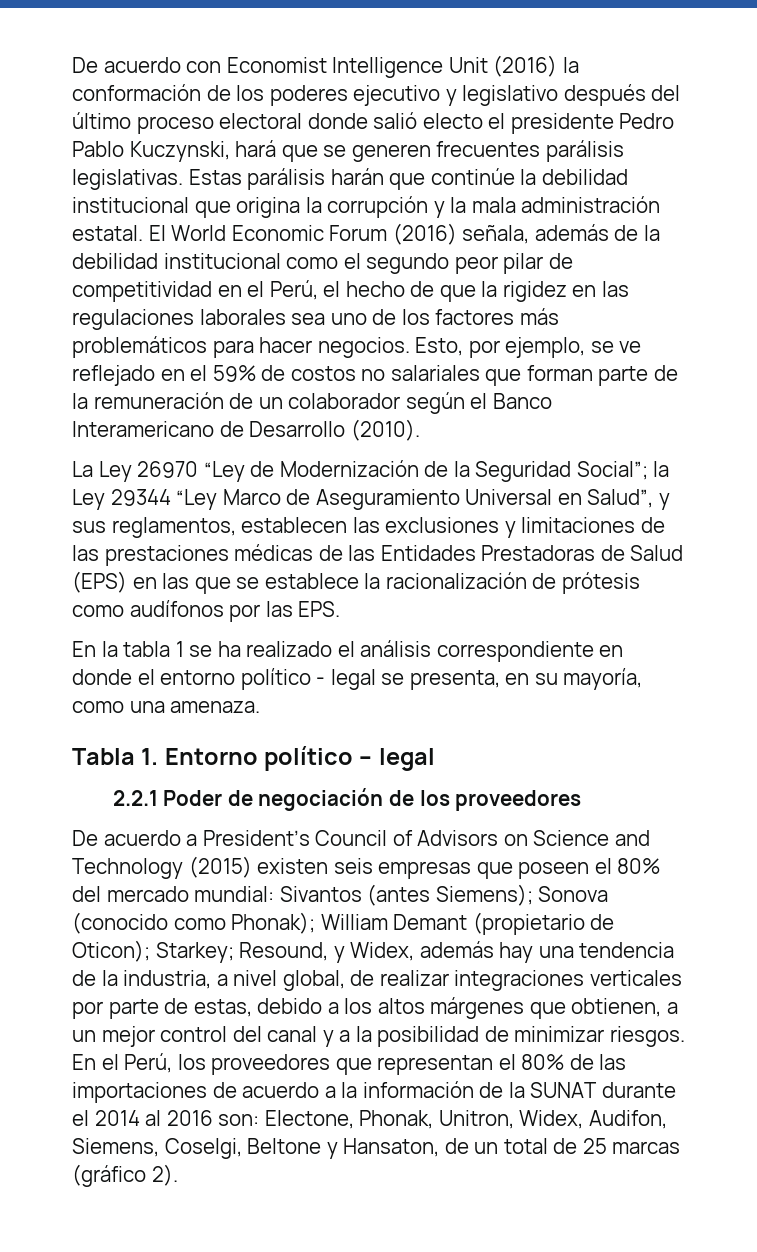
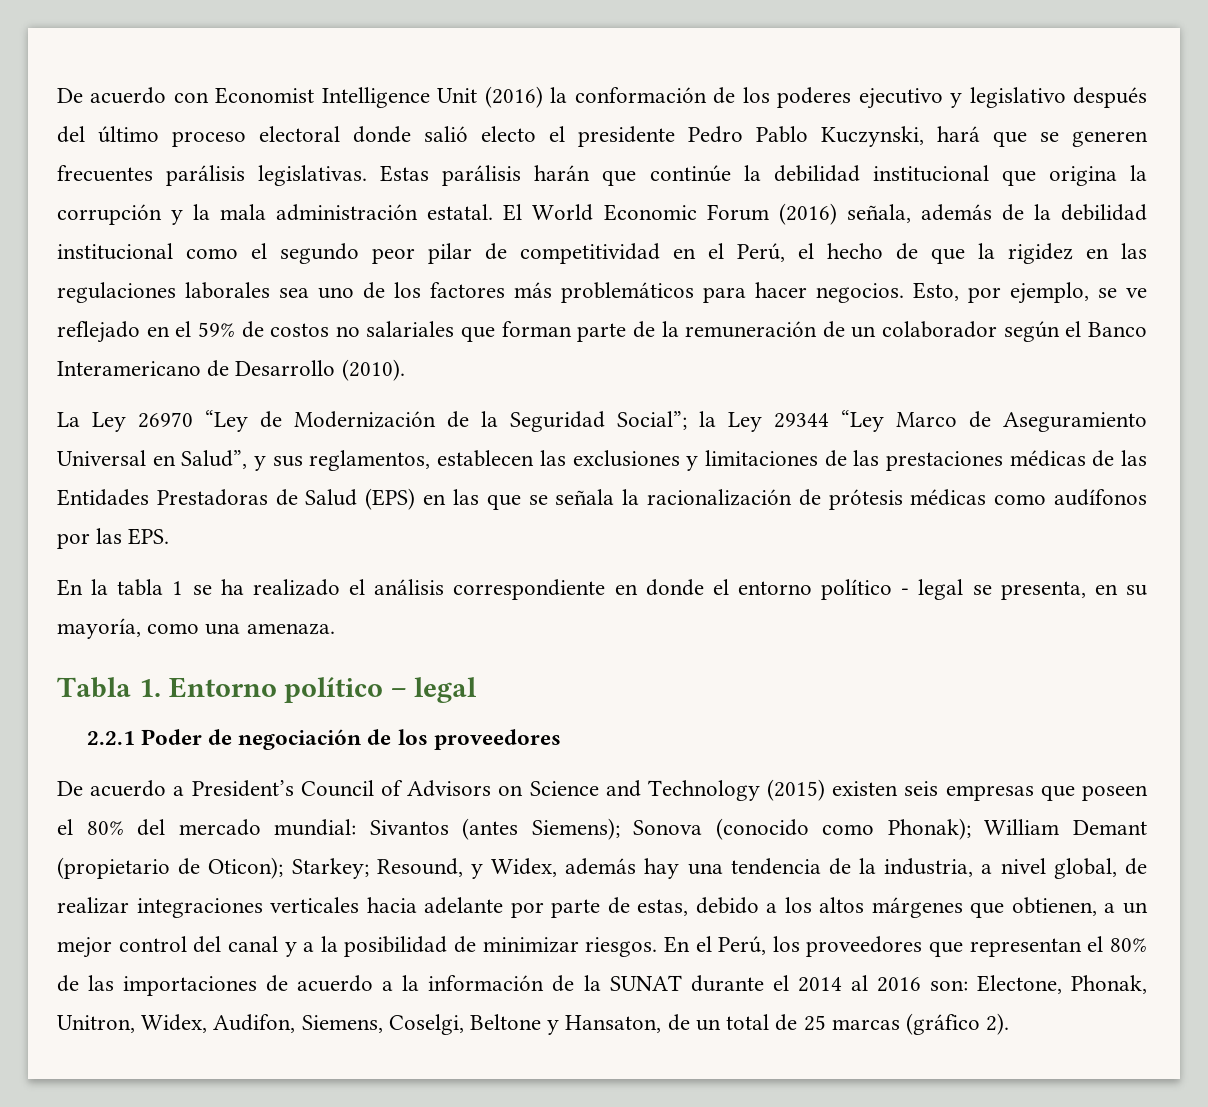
- La Ley 26970 “Ley de Modernización de la Seguridad Social”; la Ley 29344 “Ley Marco de Aseguramiento Universal en Salud”, y sus reglamentos, establecen las exclusiones y limitaciones de las prestaciones médicas de las Entidades Prestadoras de Salud (EPS) en las que se establece la racionalización de prótesis como audífonos por las EPS.
+ La Ley 26970 “Ley de Modernización de la Seguridad Social”; la Ley 29344 “Ley Marco de Aseguramiento Universal en Salud”, y sus reglamentos, establecen las exclusiones y limitaciones de las prestaciones médicas de las Entidades Prestadoras de Salud (EPS) en las que se señala la racionalización de prótesis médicas como audífonos por las EPS.
- Resound, y Widex, además hay una tendencia de la industria, a nivel global, de realizar integraciones verticales por parte de estas, debido a los altos márgenes que obtienen, a un mejor control del canal y a la posibilidad de minimizar riesgos.
+ Resound, y Widex, además hay una tendencia de la industria, a nivel global, de realizar integraciones verticales hacia adelante por parte de estas, debido a los altos márgenes que obtienen, a un mejor control del canal y a la posibilidad de minimizar riesgos.

